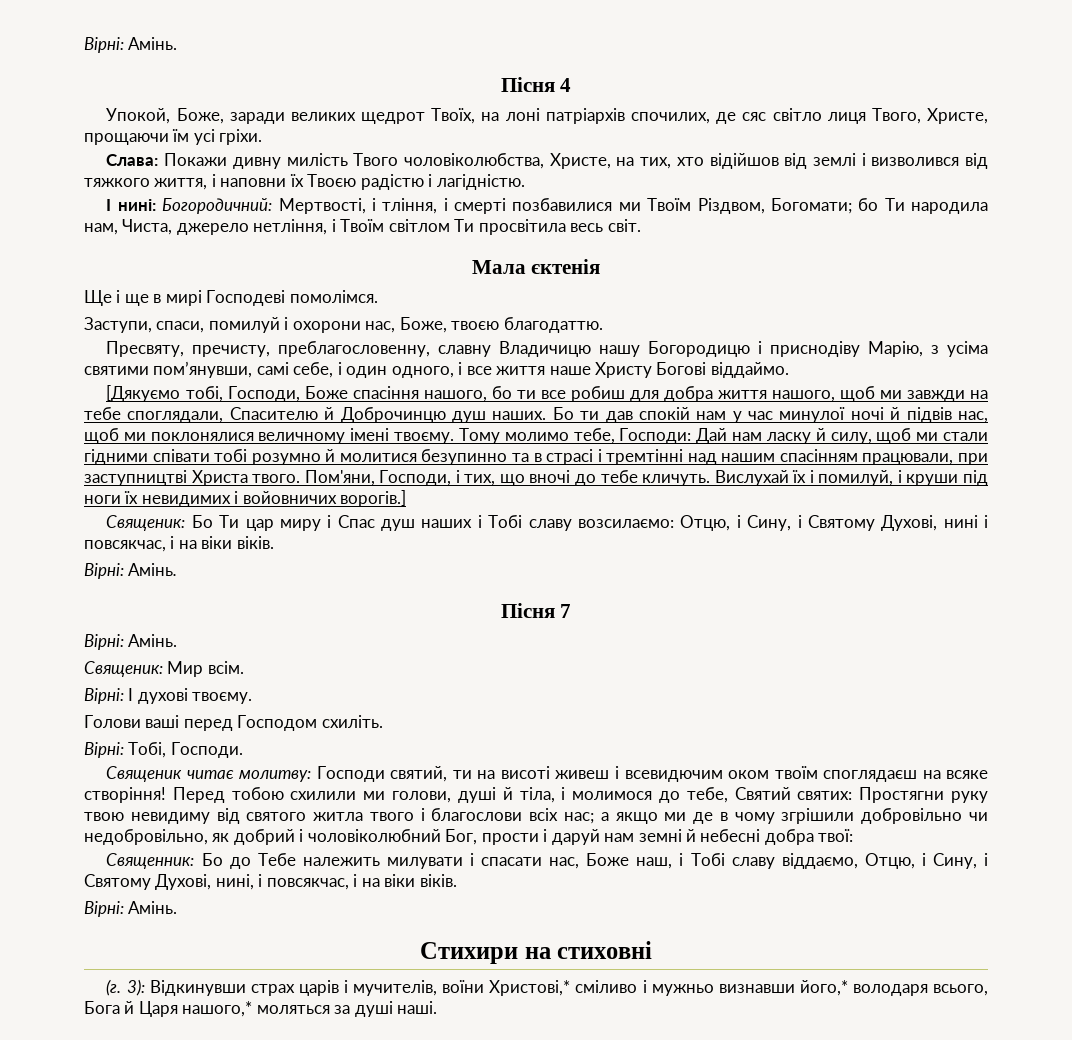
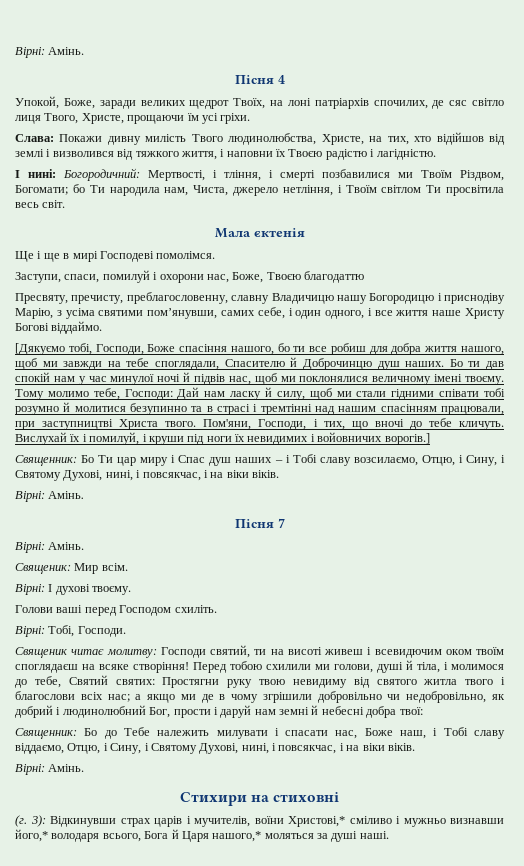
- Слава: Покажи дивну милість Твого чоловіколюбства, Христе, на тих, хто відійшов від землі і визволився від тяжкого життя, і наповни їх Твоєю радістю і лагідністю.
+ Слава: Покажи дивну милість Твого людинолюбства, Христе, на тих, хто відійшов від землі і визволився від тяжкого життя, і наповни їх Твоєю радістю і лагідністю.
- Заступи, спаси, помилуй і охорони нас, Боже, твоєю благодаттю.
+ Заступи, спаси, помилуй і охорони нас, Боже, Твоєю благодаттю
- Пресвяту, пречисту, преблагословенну, славну Владичицю нашу Богородицю і приснодіву Марію, з усіма святими пом’янувши, самі себе, і один одного, і все життя наше Христу Богові віддаймо.
+ Пресвяту, пречисту, преблагословенну, славну Владичицю нашу Богородицю і приснодіву Марію, з усіма святими пом’янувши, самих себе, і один одного, і все життя наше Христу Богові віддаймо.
- Священик: Бо Ти цар миру і Спас душ наших і Тобі славу возсилаємо: Отцю, і Сину, і Святому Духові, нині і повсякчас, і на віки віків.
+ Священник: Бо Ти цар миру і Спас душ наших – і Тобі славу возсилаємо, Отцю, і Сину, і Святому Духові, нині, і повсякчас, і на віки віків.
- Перед тобою схилили ми голови, душі й тіла, і молимося до тебе, Святий святих: Простягни руку твою невидиму від святого житла твого і благослови всіх нас; а якщо ми де в чому згрішили добровільно чи недобровільно, як добрий і чоловіколюбний Бог, прости і даруй нам земні й небесні добра твої:
+ Перед тобою схилили ми голови, душі й тіла, і молимося до тебе, Святий святих: Простягни руку твою невидиму від святого житла твого і благослови всіх нас; а якщо ми де в чому згрішили добровільно чи недобровільно, як добрий і людинолюбний Бог, прости і даруй нам земні й небесні добра твої:

